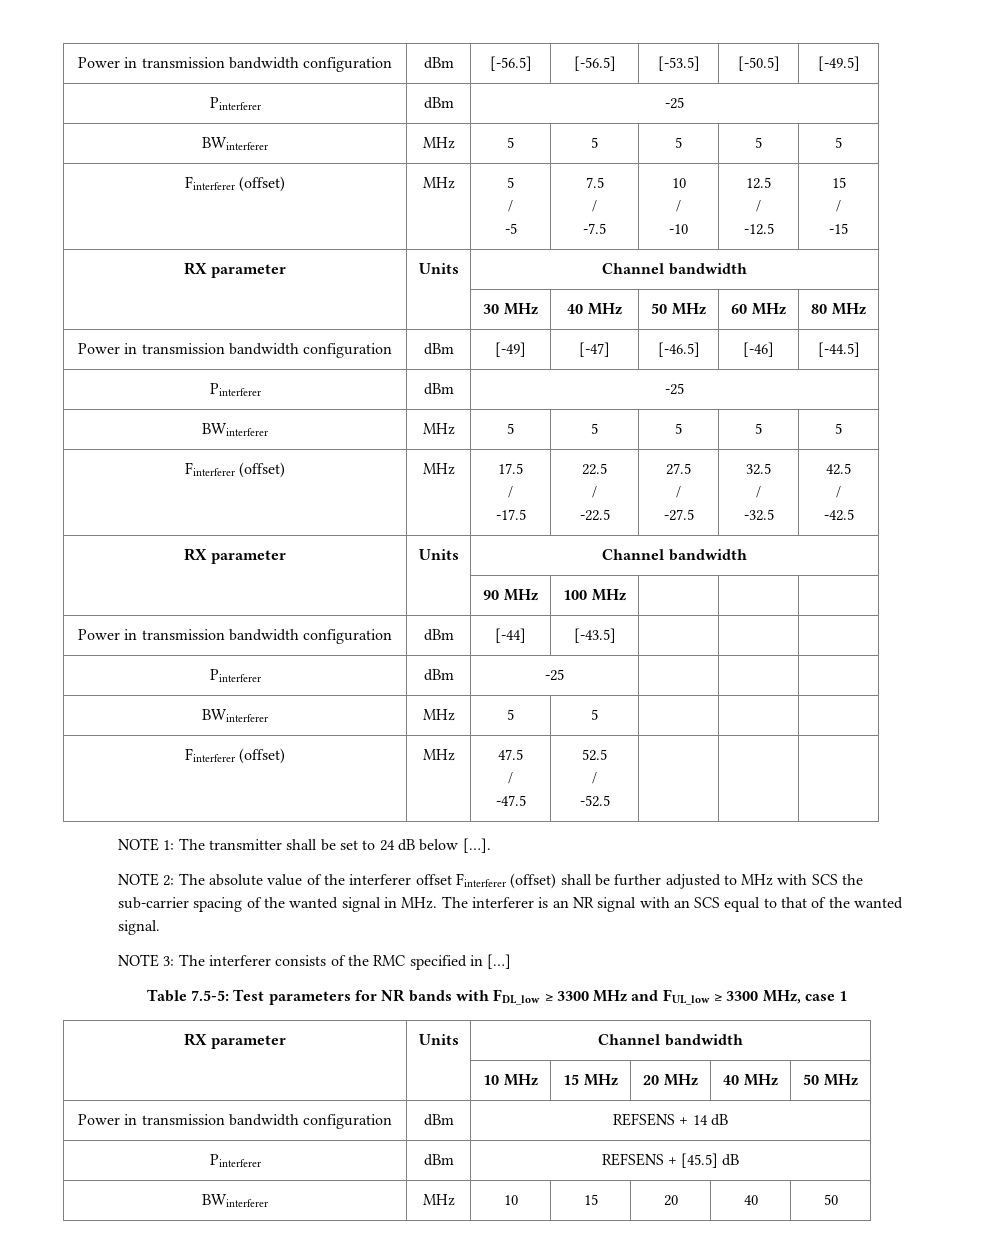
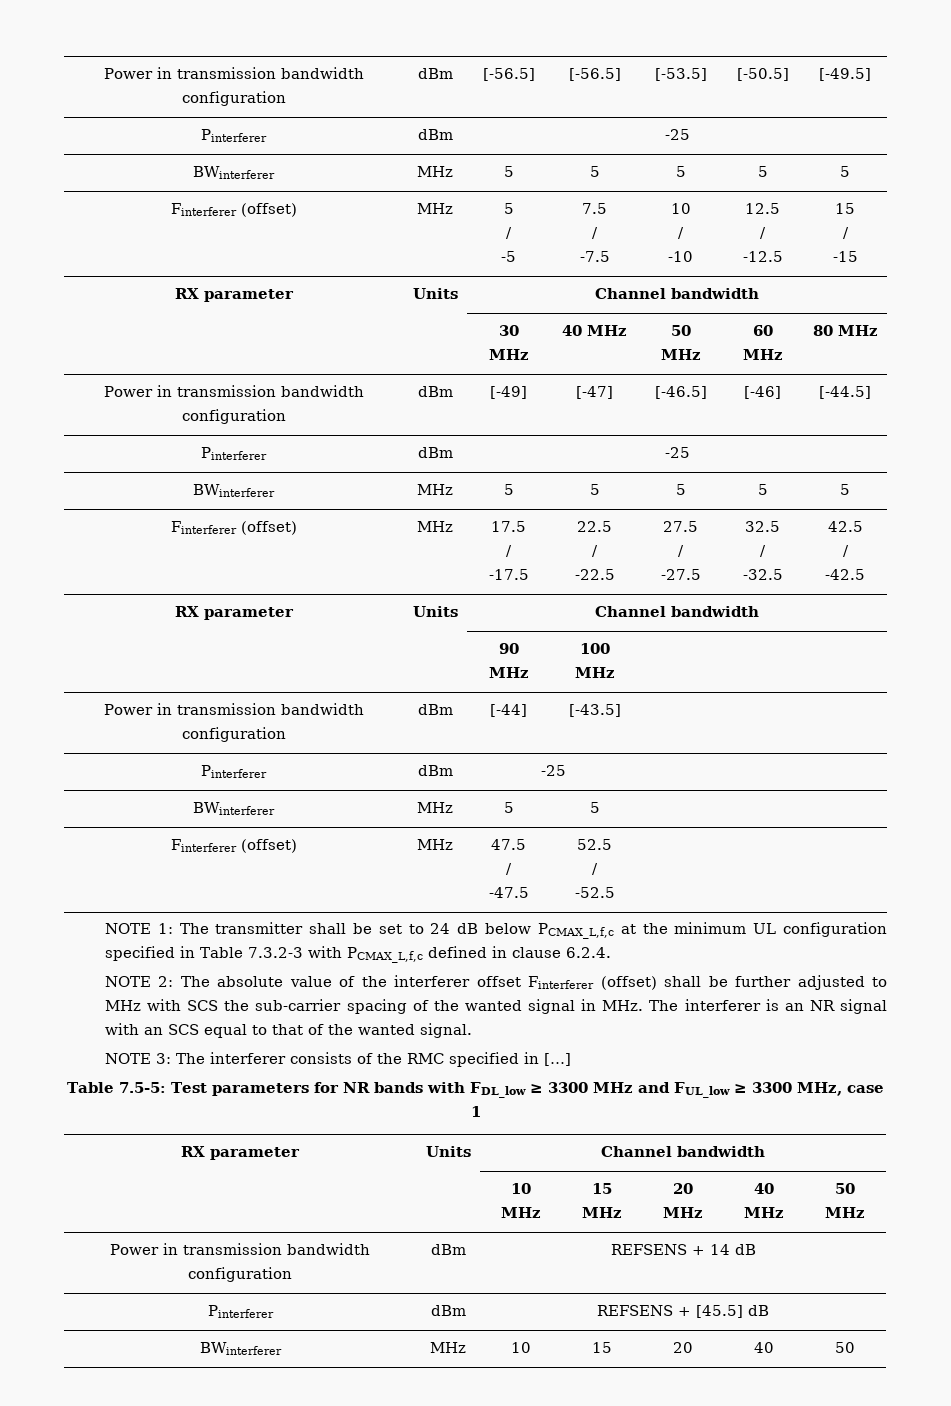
- NOTE 1: The transmitter shall be set to 24 dB below […].
+ NOTE 1: The transmitter shall be set to 24 dB below PCMAX_L,f,c at the minimum UL configuration specified in Table 7.3.2-3 with PCMAX_L,f,c defined in clause 6.2.4.

